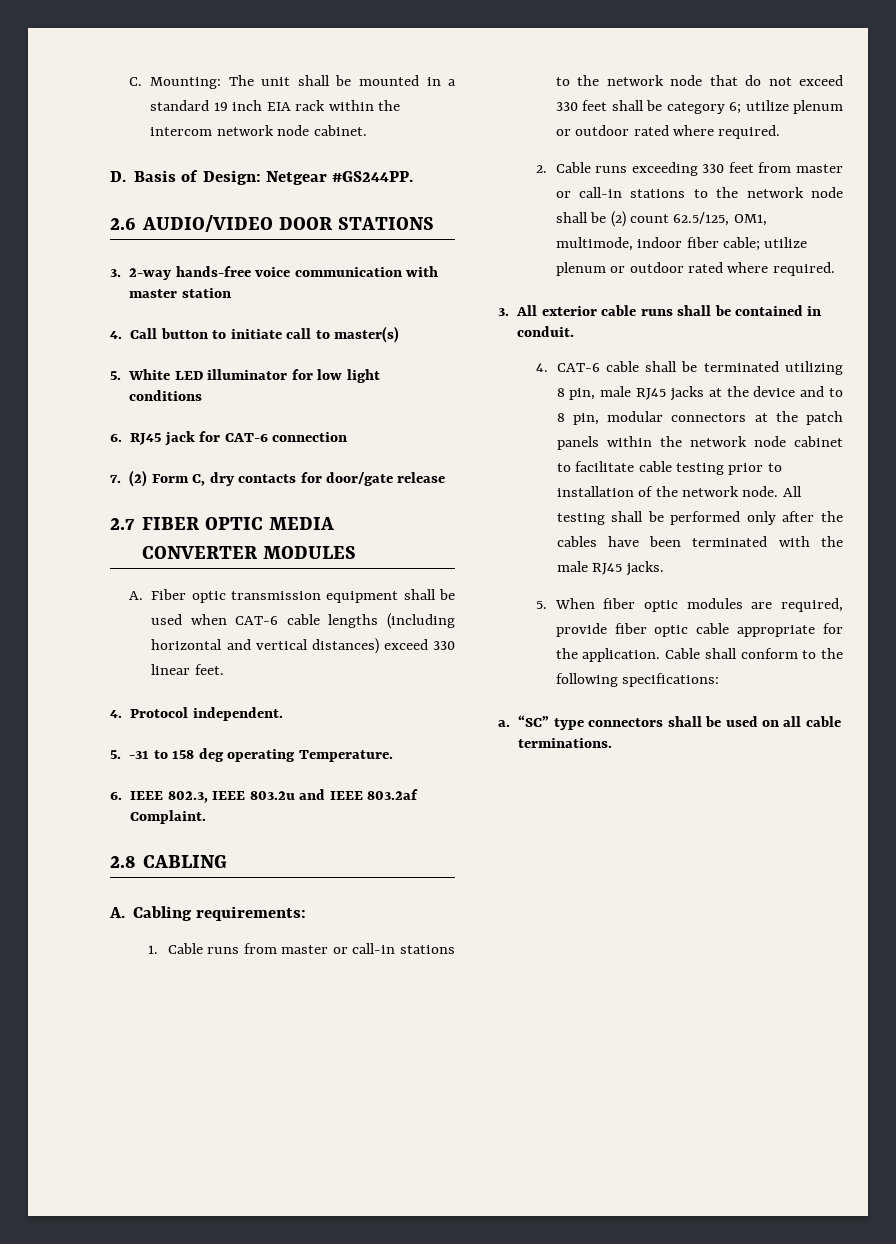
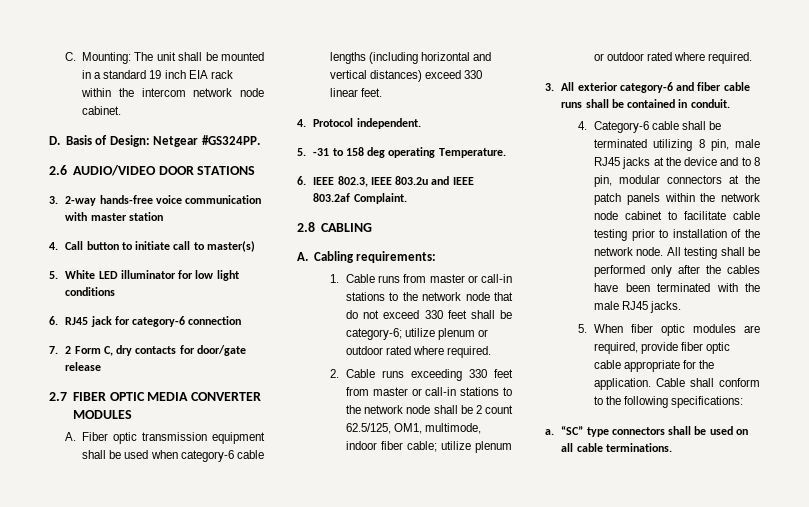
- D. Basis of Design: Netgear #GS244PP.
+ D. Basis of Design: Netgear #GS324PP.
- 6. RJ45 jack for CAT-6 connection
+ 6. RJ45 jack for category-6 connection
- 7. (2) Form C, dry contacts for door/gate release
+ 7. 2 Form C, dry contacts for door/gate release
- A. Fiber optic transmission equipment shall be used when CAT-6 cable lengths (including horizontal and vertical distances) exceed 330 linear feet.
+ A. Fiber optic transmission equipment shall be used when category-6 cable lengths (including horizontal and vertical distances) exceed 330 linear feet.
- 1. Cable runs from master or call-in stations to the network node that do not exceed 330 feet shall be category 6; utilize plenum or outdoor rated where required.
+ 1. Cable runs from master or call-in stations to the network node that do not exceed 330 feet shall be category-6; utilize plenum or outdoor rated where required.
- 2. Cable runs exceeding 330 feet from master or call-in stations to the network node shall be (2) count 62.5/125, OM1, multimode, indoor fiber cable; utilize plenum or outdoor rated where required.
+ 2. Cable runs exceeding 330 feet from master or call-in stations to the network node shall be 2 count 62.5/125, OM1, multimode, indoor fiber cable; utilize plenum or outdoor rated where required.
- 3. All exterior cable runs shall be contained in conduit.
+ 3. All exterior category-6 and fiber cable runs shall be contained in conduit.
- 4. CAT-6 cable shall be terminated utilizing 8 pin, male RJ45 jacks at the device and to 8 pin, modular connectors at the patch panels within the network node cabinet to facilitate cable testing prior to installation of the network node.
+ 4. Category-6 cable shall be terminated utilizing 8 pin, male RJ45 jacks at the device and to 8 pin, modular connectors at the patch panels within the network node cabinet to facilitate cable testing prior to installation of the network node.

